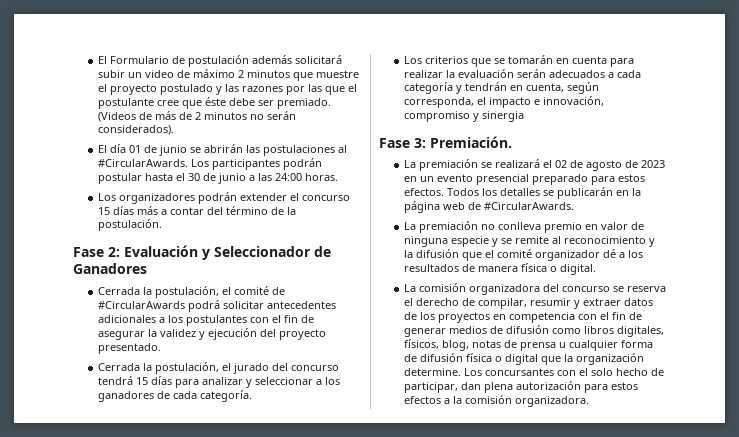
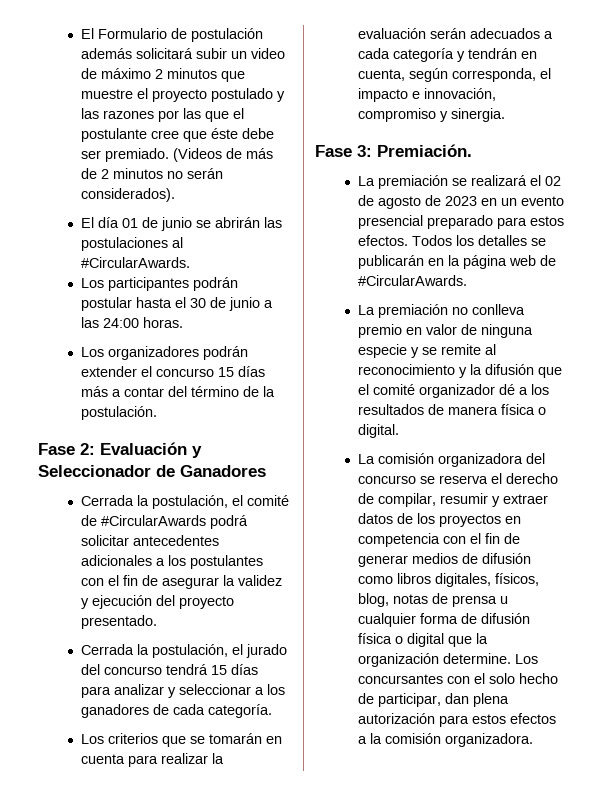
- El día 01 de junio se abrirán las postulaciones al #CircularAwards. Los participantes podrán postular hasta el 30 de junio a las 24:00 horas.
+ El día 01 de junio se abrirán las postulaciones al #CircularAwards.
+ Los participantes podrán postular hasta el 30 de junio a las 24:00 horas.
- Los criterios que se tomarán en cuenta para realizar la evaluación serán adecuados a cada categoría y tendrán en cuenta, según corresponda, el impacto e innovación, compromiso y sinergia
+ Los criterios que se tomarán en cuenta para realizar la evaluación serán adecuados a cada categoría y tendrán en cuenta, según corresponda, el impacto e innovación, compromiso y sinergia.

